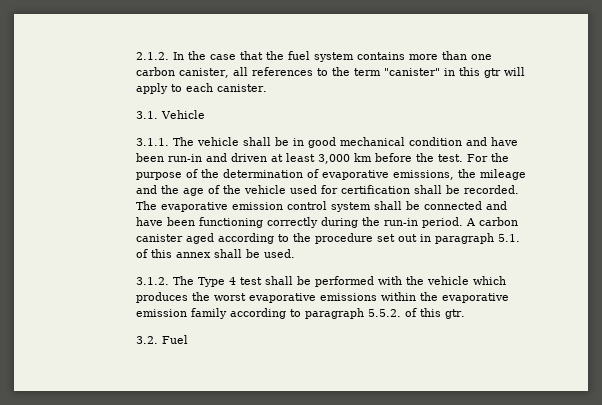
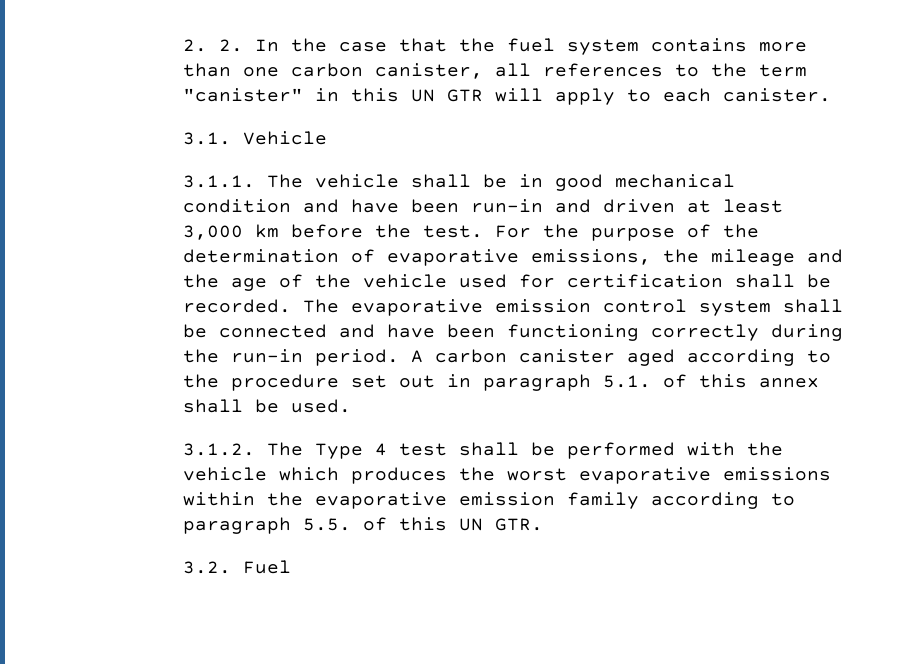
- 2.1.2. In the case that the fuel system contains more than one carbon canister, all references to the term "canister" in this gtr will apply to each canister.
+ 2. 2. In the case that the fuel system contains more than one carbon canister, all references to the term "canister" in this UN GTR will apply to each canister.
- 3.1.2. The Type 4 test shall be performed with the vehicle which produces the worst evaporative emissions within the evaporative emission family according to paragraph 5.5.2. of this gtr.
+ 3.1.2. The Type 4 test shall be performed with the vehicle which produces the worst evaporative emissions within the evaporative emission family according to paragraph 5.5. of this UN GTR.

